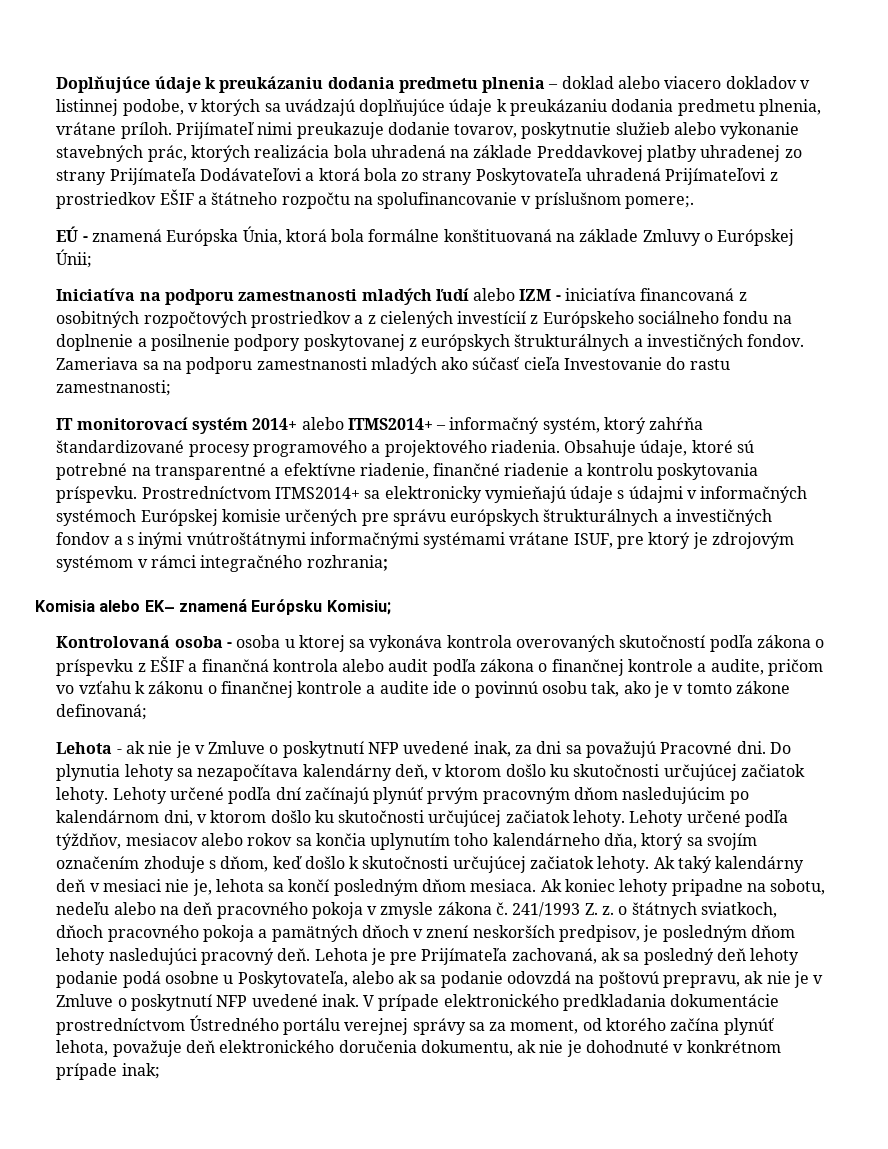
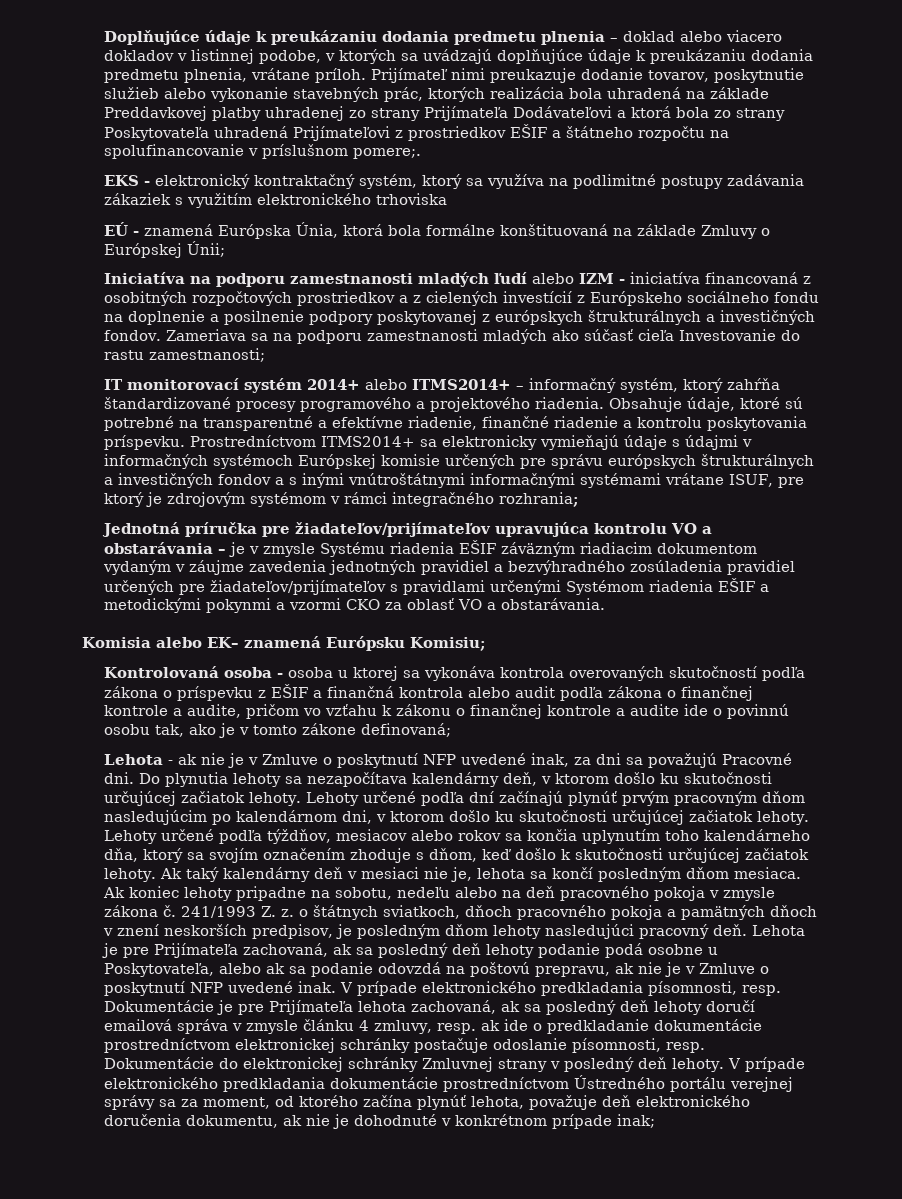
+ EKS - elektronický kontraktačný systém, ktorý sa využíva na podlimitné postupy zadávania zákaziek s využitím elektronického trhoviska
+ Jednotná príručka pre žiadateľov/prijímateľov upravujúca kontrolu VO a obstarávania – je v zmysle Systému riadenia EŠIF záväzným riadiacim dokumentom vydaným v záujme zavedenia jednotných pravidiel a bezvýhradného zosúladenia pravidiel určených pre žiadateľov/prijímateľov s pravidlami určenými Systémom riadenia EŠIF a metodickými pokynmi a vzormi CKO za oblasť VO a obstarávania.
- V prípade elektronického predkladania dokumentácie prostredníctvom Ústredného portálu verejnej správy sa za moment, od ktorého začína plynúť lehota, považuje deň elektronického doručenia dokumentu, ak nie je dohodnuté v konkrétnom prípade inak;
+ V prípade elektronického predkladania písomnosti, resp. Dokumentácie je pre Prijímateľa lehota zachovaná, ak sa posledný deň lehoty doručí emailová správa v zmysle článku 4 zmluvy, resp. ak ide o predkladanie dokumentácie prostredníctvom elektronickej schránky postačuje odoslanie písomnosti, resp. Dokumentácie do elektronickej schránky Zmluvnej strany v posledný deň lehoty. V prípade elektronického predkladania dokumentácie prostredníctvom Ústredného portálu verejnej správy sa za moment, od ktorého začína plynúť lehota, považuje deň elektronického doručenia dokumentu, ak nie je dohodnuté v konkrétnom prípade inak;

